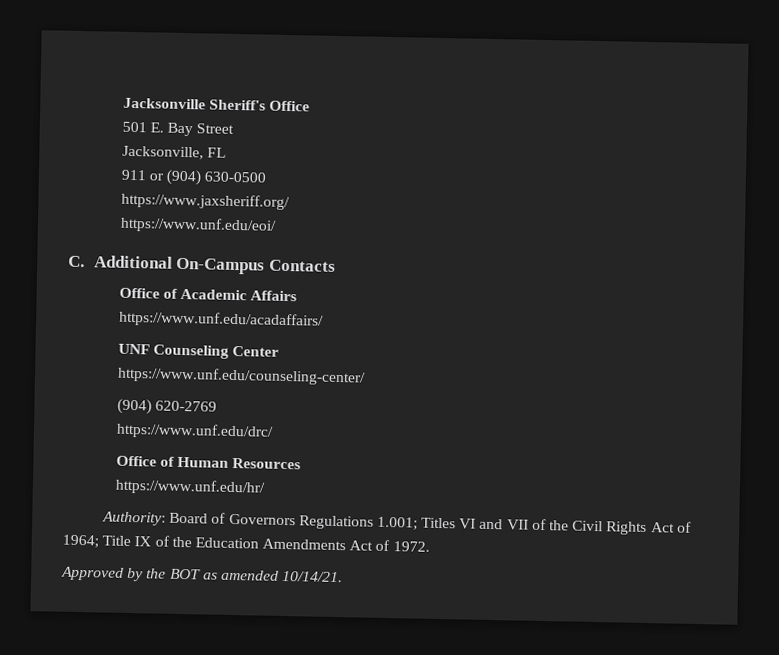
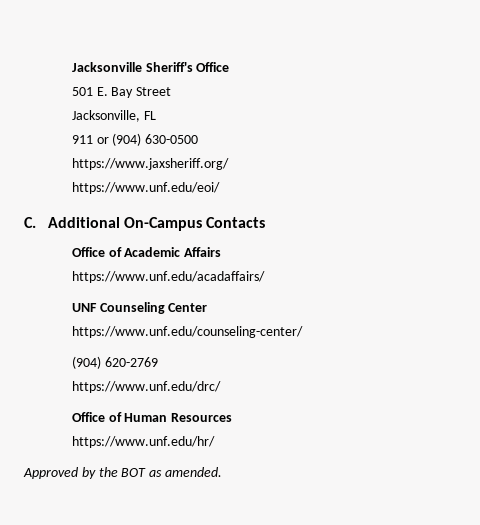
- Authority: Board of Governors Regulations 1.001; Titles VI and VII of the Civil Rights Act of 1964; Title IX of the Education Amendments Act of 1972.
- Approved by the BOT as amended 10/14/21.
+ Approved by the BOT as amended.

